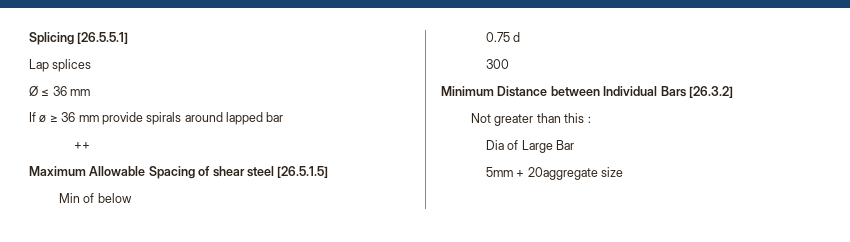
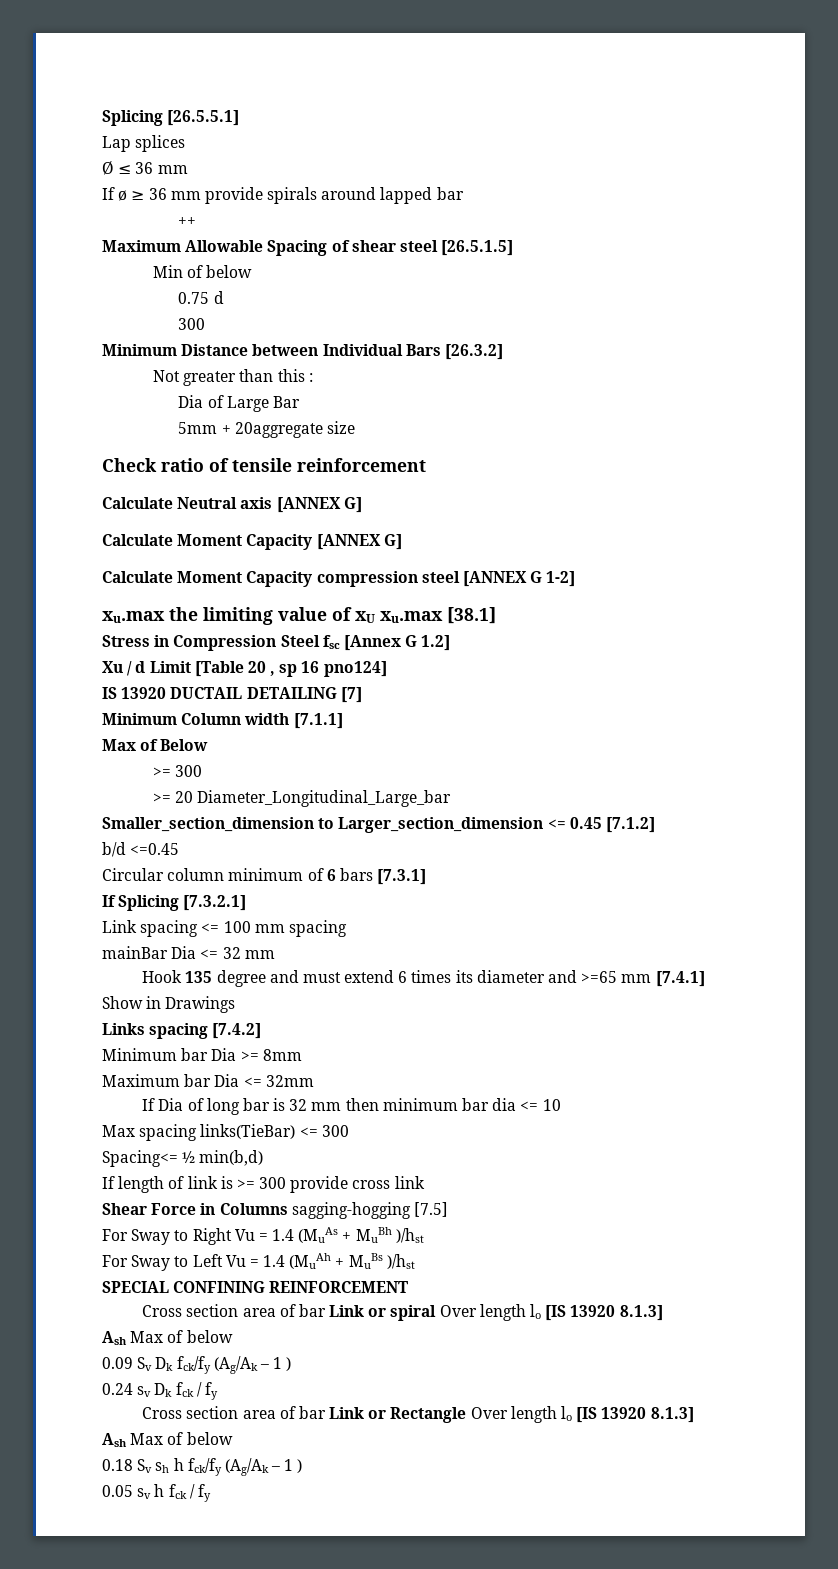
+ Check ratio of tensile reinforcement
+ Calculate Neutral axis [ANNEX G]
+ Calculate Moment Capacity [ANNEX G]
+ Calculate Moment Capacity compression steel [ANNEX G 1-2]
+ xu.max the limiting value of xU xu.max [38.1]
+ Stress in Compression Steel fsc [Annex G 1.2]
+ Xu / d Limit [Table 20 , sp 16 pno124]
+ IS 13920 DUCTAIL DETAILING [7]
+ Minimum Column width [7.1.1]
+ Max of Below
+ >= 300
+ >= 20 Diameter_Longitudinal_Large_bar
+ Smaller_section_dimension to Larger_section_dimension <= 0.45 [7.1.2]
+ b/d <=0.45
+ Circular column minimum of 6 bars [7.3.1]
+ If Splicing [7.3.2.1]
+ Link spacing <= 100 mm spacing
+ mainBar Dia <= 32 mm
+ Hook 135 degree and must extend 6 times its diameter and >=65 mm [7.4.1]
+ Show in Drawings
+ Links spacing [7.4.2]
+ Minimum bar Dia >= 8mm
+ Maximum bar Dia <= 32mm
+ If Dia of long bar is 32 mm then minimum bar dia <= 10
+ Max spacing links(TieBar) <= 300
+ Spacing<= ½ min(b,d)
+ If length of link is >= 300 provide cross link
+ Shear Force in Columns sagging-hogging [7.5]
+ For Sway to Right Vu = 1.4 (MuAs + MuBh )/hst
+ For Sway to Left Vu = 1.4 (MuAh + MuBs )/hst
+ SPECIAL CONFINING REINFORCEMENT
+ Cross section area of bar Link or spiral Over length lo [IS 13920 8.1.3]
+ Ash Max of below
+ 0.09 Sv Dk fck/fy (Ag/Ak – 1 )
+ 0.24 sv Dk fck / fy
+ Cross section area of bar Link or Rectangle Over length lo [IS 13920 8.1.3]
+ Ash Max of below
+ 0.18 Sv sh h fck/fy (Ag/Ak – 1 )
+ 0.05 sv h fck / fy

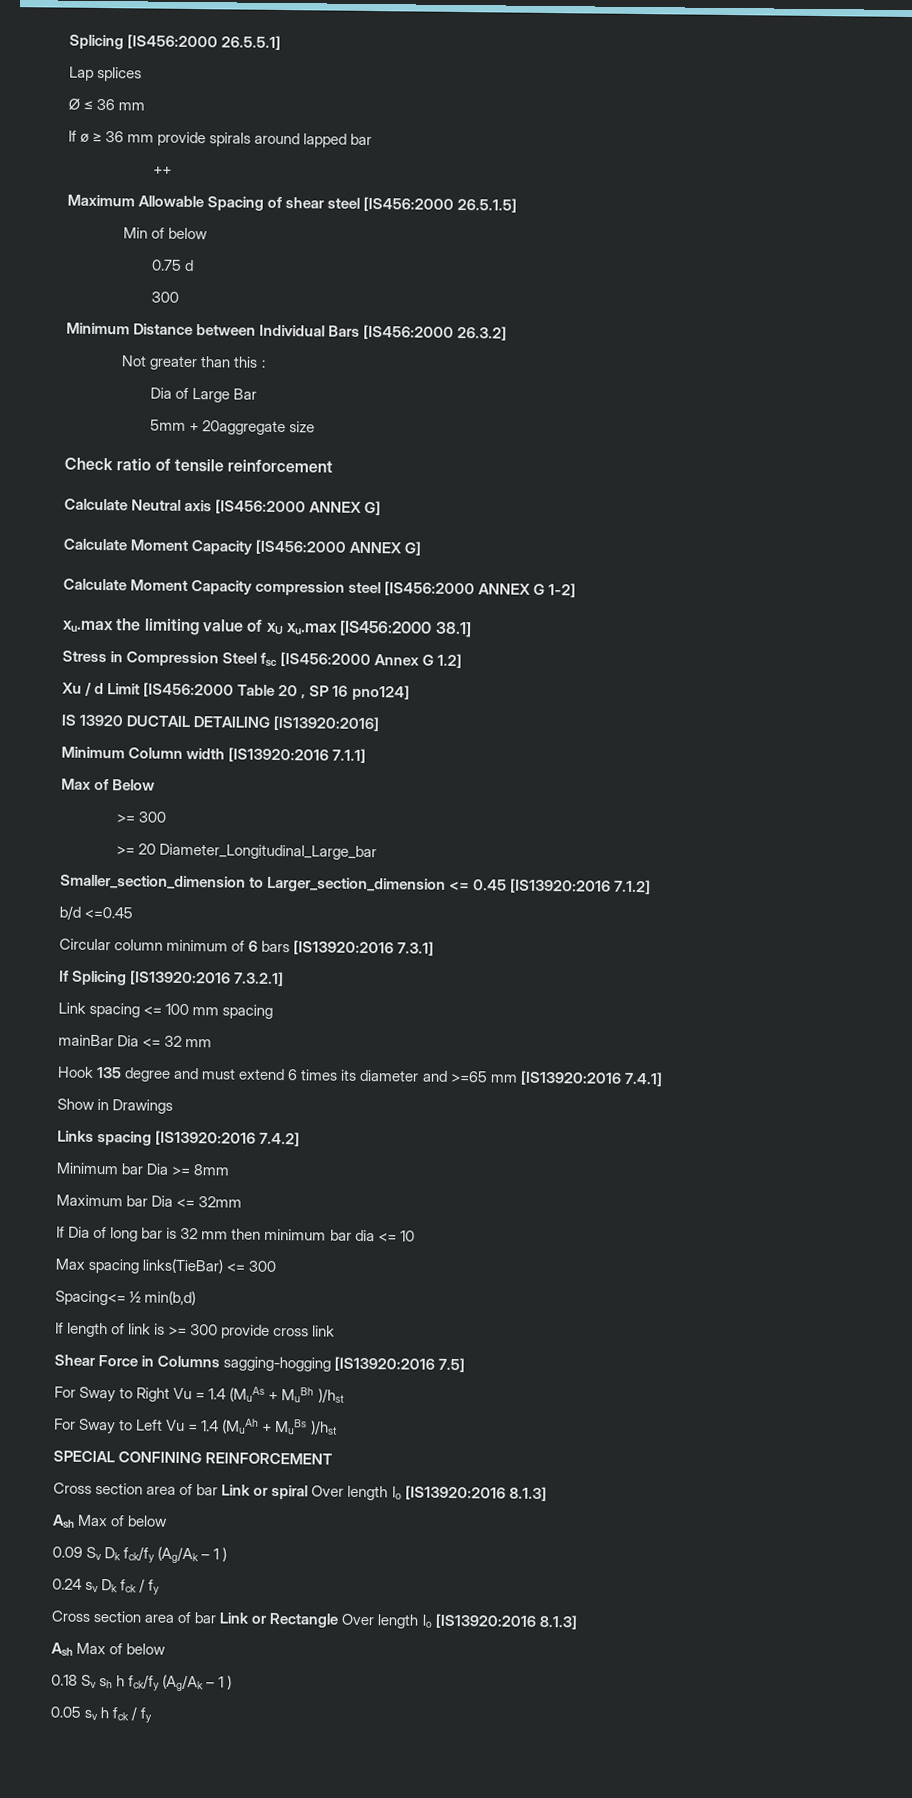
- Splicing [26.5.5.1]
+ Splicing [IS456:2000 26.5.5.1]
- Maximum Allowable Spacing of shear steel [26.5.1.5]
+ Maximum Allowable Spacing of shear steel [IS456:2000 26.5.1.5]
- Minimum Distance between Individual Bars [26.3.2]
+ Minimum Distance between Individual Bars [IS456:2000 26.3.2]
- Calculate Neutral axis [ANNEX G]
- Calculate Moment Capacity [ANNEX G]
+ Calculate Neutral axis [IS456:2000 ANNEX G]
+ Calculate Moment Capacity [IS456:2000 ANNEX G]
- Calculate Moment Capacity compression steel [ANNEX G 1-2]
+ Calculate Moment Capacity compression steel [IS456:2000 ANNEX G 1-2]
- xu.max the limiting value of xU xu.max [38.1]
+ xu.max the limiting value of xU xu.max [IS456:2000 38.1]
- Stress in Compression Steel fsc [Annex G 1.2]
+ Stress in Compression Steel fsc [IS456:2000 Annex G 1.2]
- Xu / d Limit [Table 20 , sp 16 pno124]
+ Xu / d Limit [IS456:2000 Table 20 , SP 16 pno124]
- IS 13920 DUCTAIL DETAILING [7]
+ IS 13920 DUCTAIL DETAILING [IS13920:2016]
- Minimum Column width [7.1.1]
+ Minimum Column width [IS13920:2016 7.1.1]
- Smaller_section_dimension to Larger_section_dimension <= 0.45 [7.1.2]
+ Smaller_section_dimension to Larger_section_dimension <= 0.45 [IS13920:2016 7.1.2]
- Circular column minimum of 6 bars [7.3.1]
+ Circular column minimum of 6 bars [IS13920:2016 7.3.1]
- If Splicing [7.3.2.1]
+ If Splicing [IS13920:2016 7.3.2.1]
- Hook 135 degree and must extend 6 times its diameter and >=65 mm [7.4.1]
+ Hook 135 degree and must extend 6 times its diameter and >=65 mm [IS13920:2016 7.4.1]
- Links spacing [7.4.2]
+ Links spacing [IS13920:2016 7.4.2]
- Shear Force in Columns sagging-hogging [7.5]
+ Shear Force in Columns sagging-hogging [IS13920:2016 7.5]
- Cross section area of bar Link or spiral Over length lo [IS 13920 8.1.3]
+ Cross section area of bar Link or spiral Over length lo [IS13920:2016 8.1.3]
- Cross section area of bar Link or Rectangle Over length lo [IS 13920 8.1.3]
+ Cross section area of bar Link or Rectangle Over length lo [IS13920:2016 8.1.3]

